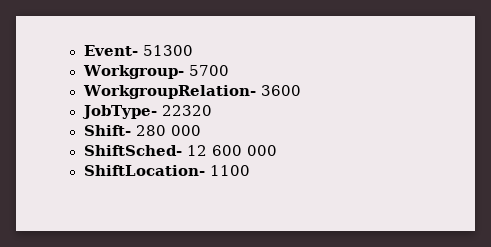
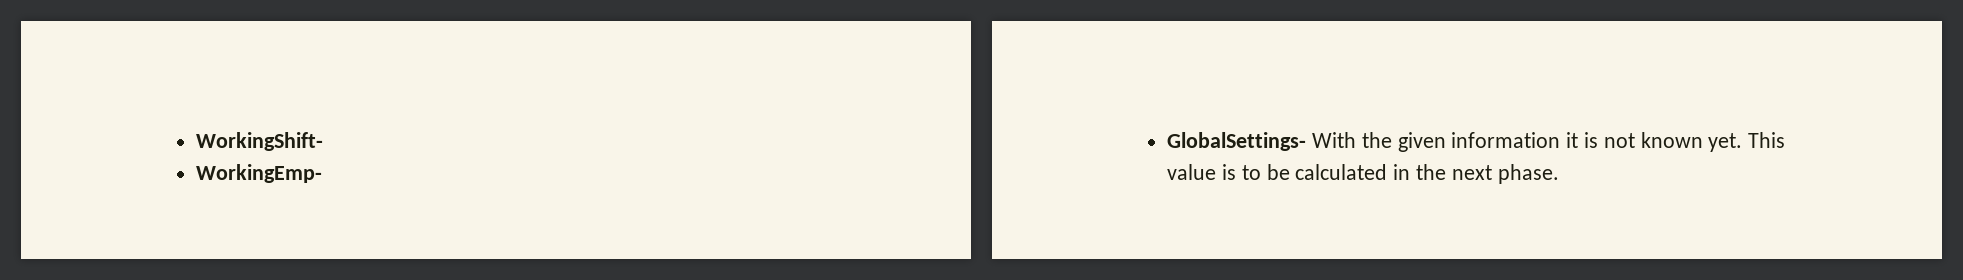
- Event- 51300
- Workgroup- 5700
- WorkgroupRelation- 3600
- JobType- 22320
- Shift- 280 000
- ShiftSched- 12 600 000
- ShiftLocation- 1100
+ WorkingShift-
+ WorkingEmp-
+ GlobalSettings- With the given information it is not known yet. This value is to be calculated in the next phase.

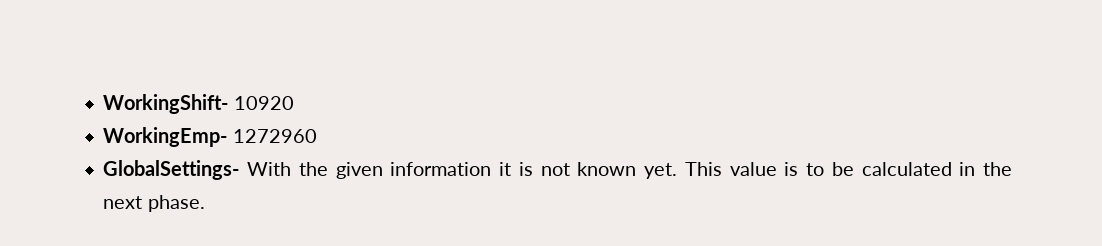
- WorkingShift-
+ WorkingShift- 10920
- WorkingEmp-
+ WorkingEmp- 1272960

